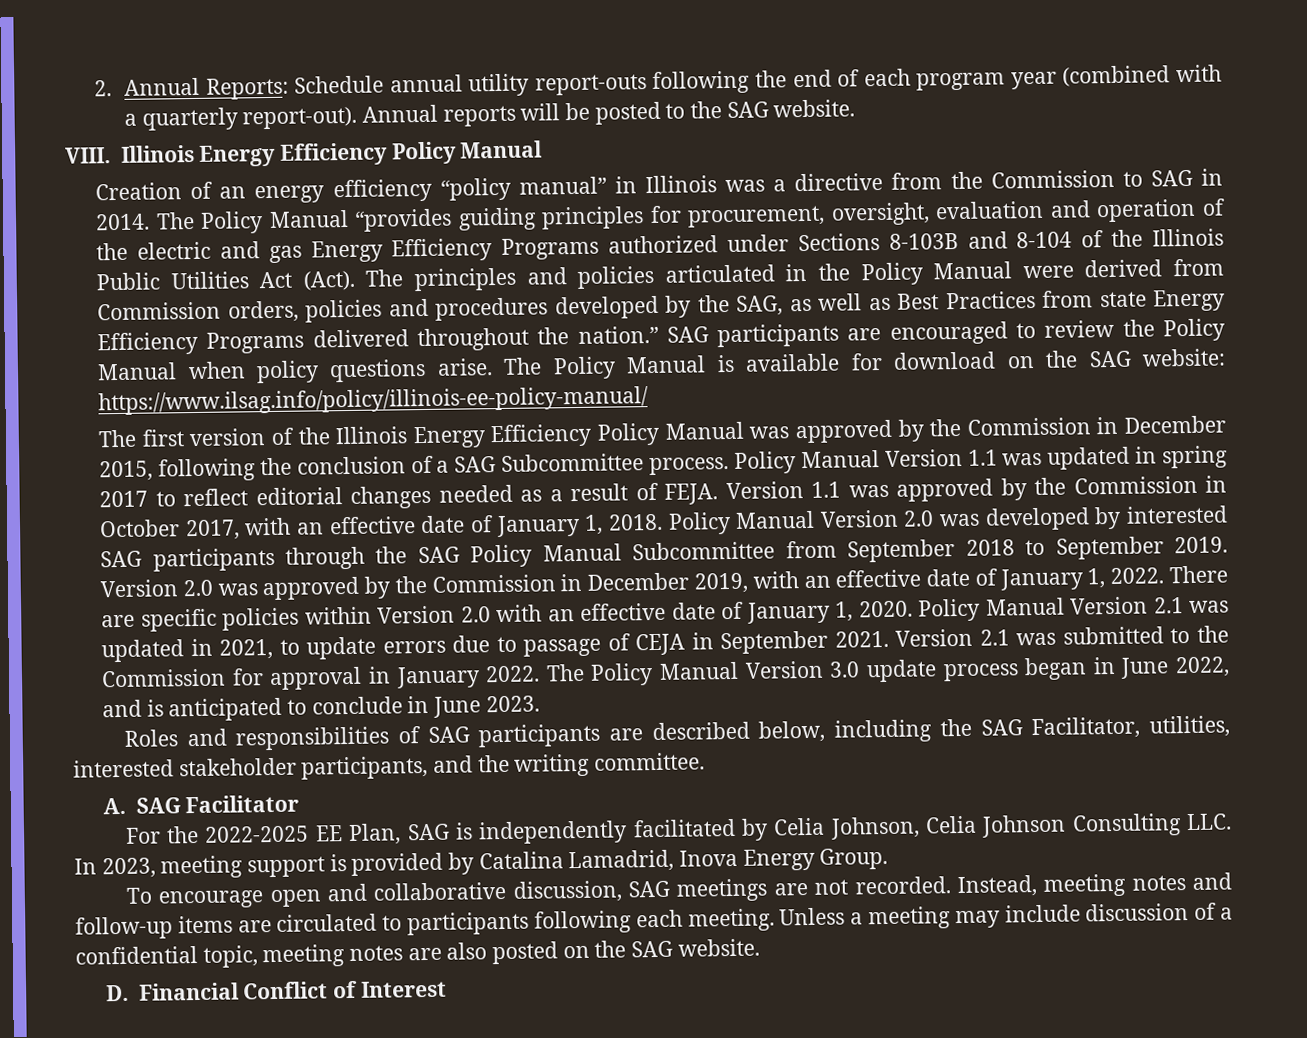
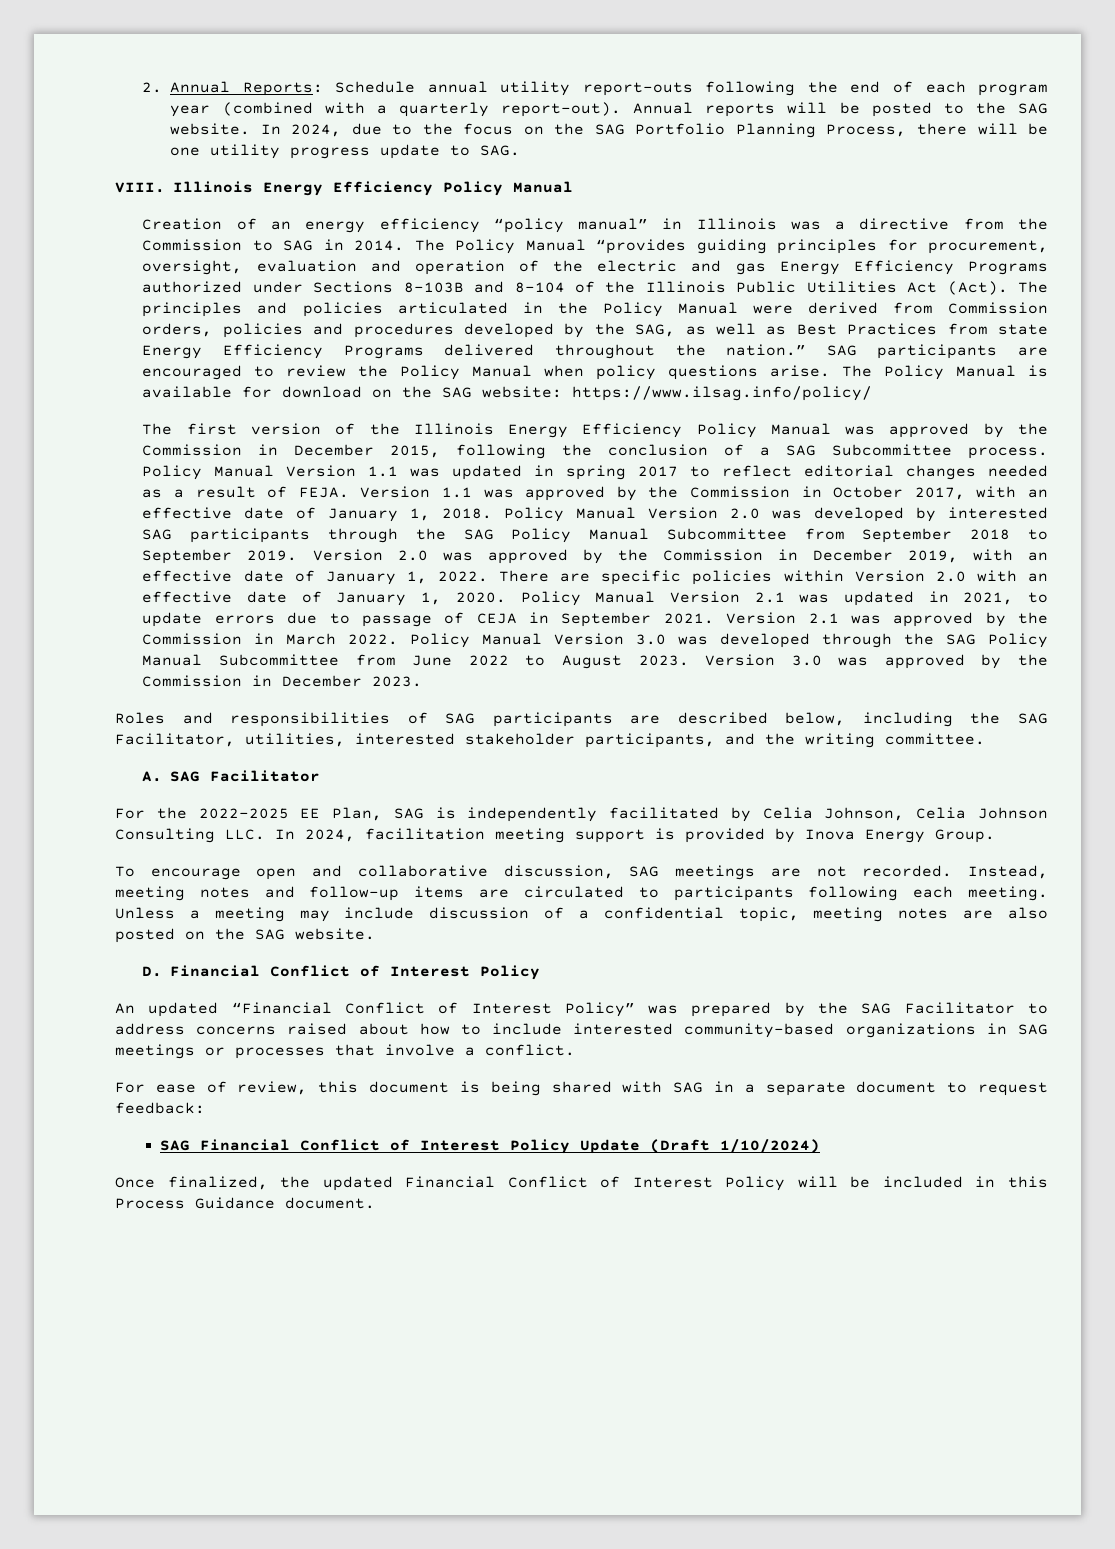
+ In 2024, due to the focus on the SAG Portfolio Planning Process, there will be one utility progress update to SAG.
- The Policy Manual is available for download on the SAG website: https://www.ilsag.info/policy/illinois-ee-policy-manual/
+ The Policy Manual is available for download on the SAG website: https://www.ilsag.info/policy/
- Version 2.1 was submitted to the Commission for approval in January 2022. The Policy Manual Version 3.0 update process began in June 2022, and is anticipated to conclude in June 2023.
+ Version 2.1 was approved by the Commission in March 2022. Policy Manual Version 3.0 was developed through the SAG Policy Manual Subcommittee from June 2022 to August 2023. Version 3.0 was approved by the Commission in December 2023.
- For the 2022-2025 EE Plan, SAG is independently facilitated by Celia Johnson, Celia Johnson Consulting LLC. In 2023, meeting support is provided by Catalina Lamadrid, Inova Energy Group.
+ For the 2022-2025 EE Plan, SAG is independently facilitated by Celia Johnson, Celia Johnson Consulting LLC. In 2024, facilitation meeting support is provided by Inova Energy Group.
- D. Financial Conflict of Interest
+ D. Financial Conflict of Interest Policy
+ An updated “Financial Conflict of Interest Policy” was prepared by the SAG Facilitator to address concerns raised about how to include interested community-based organizations in SAG meetings or processes that involve a conflict.
+ For ease of review, this document is being shared with SAG in a separate document to request feedback:
+ SAG Financial Conflict of Interest Policy Update (Draft 1/10/2024)
+ Once finalized, the updated Financial Conflict of Interest Policy will be included in this Process Guidance document.

